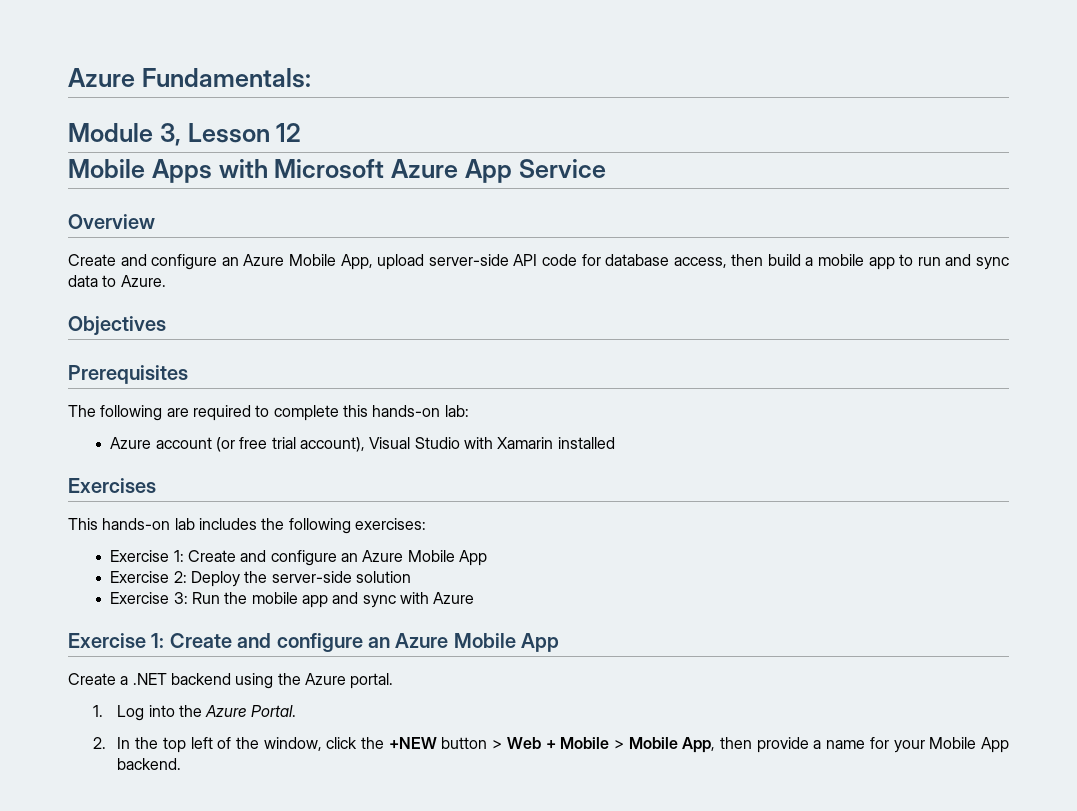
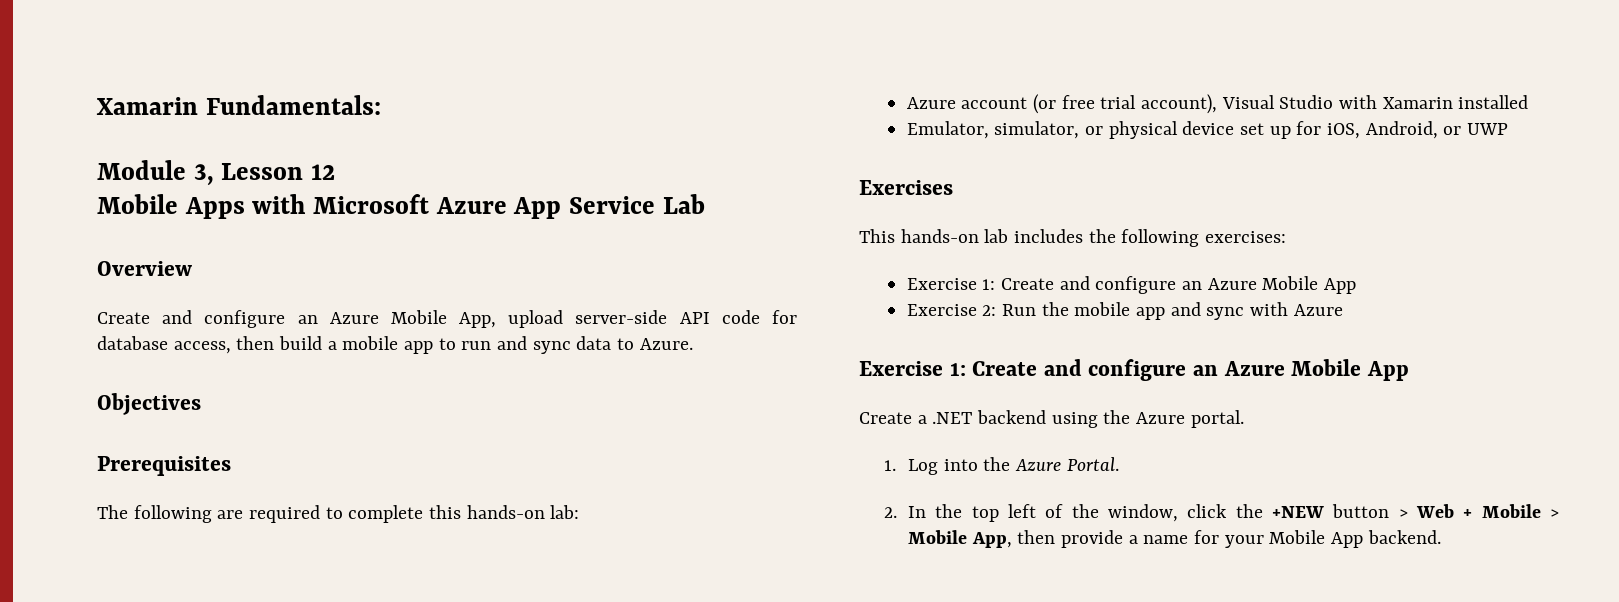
- Azure Fundamentals:
+ Xamarin Fundamentals:
- Mobile Apps with Microsoft Azure App Service
+ Mobile Apps with Microsoft Azure App Service Lab
+ Emulator, simulator, or physical device set up for iOS, Android, or UWP
- Exercise 2: Deploy the server-side solution
- Exercise 3: Run the mobile app and sync with Azure
+ Exercise 2: Run the mobile app and sync with Azure

